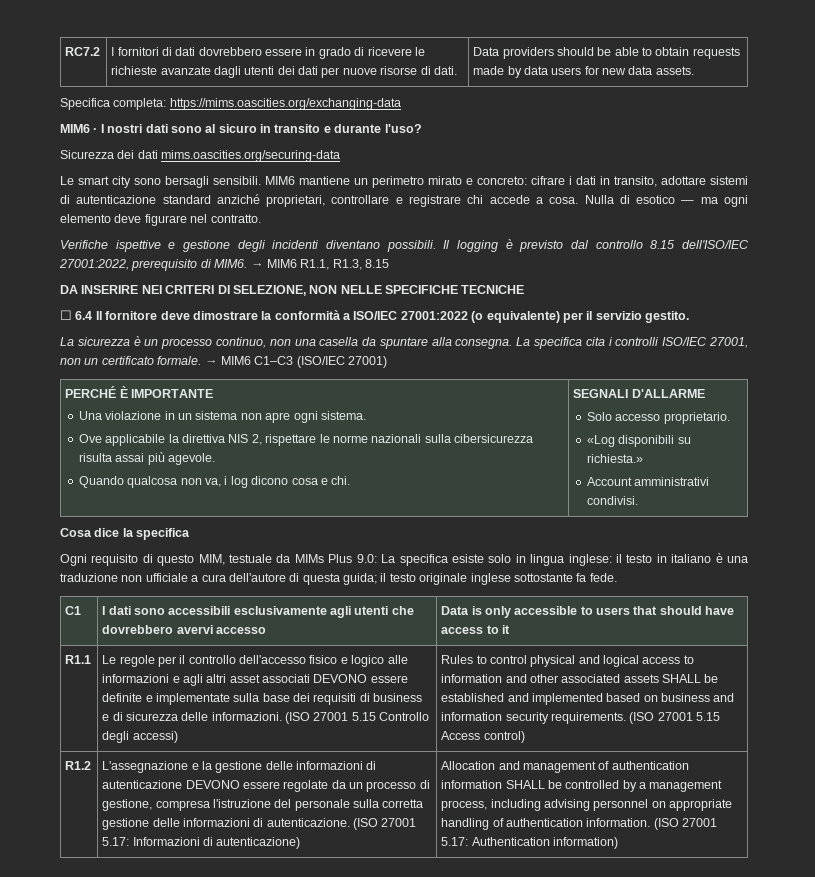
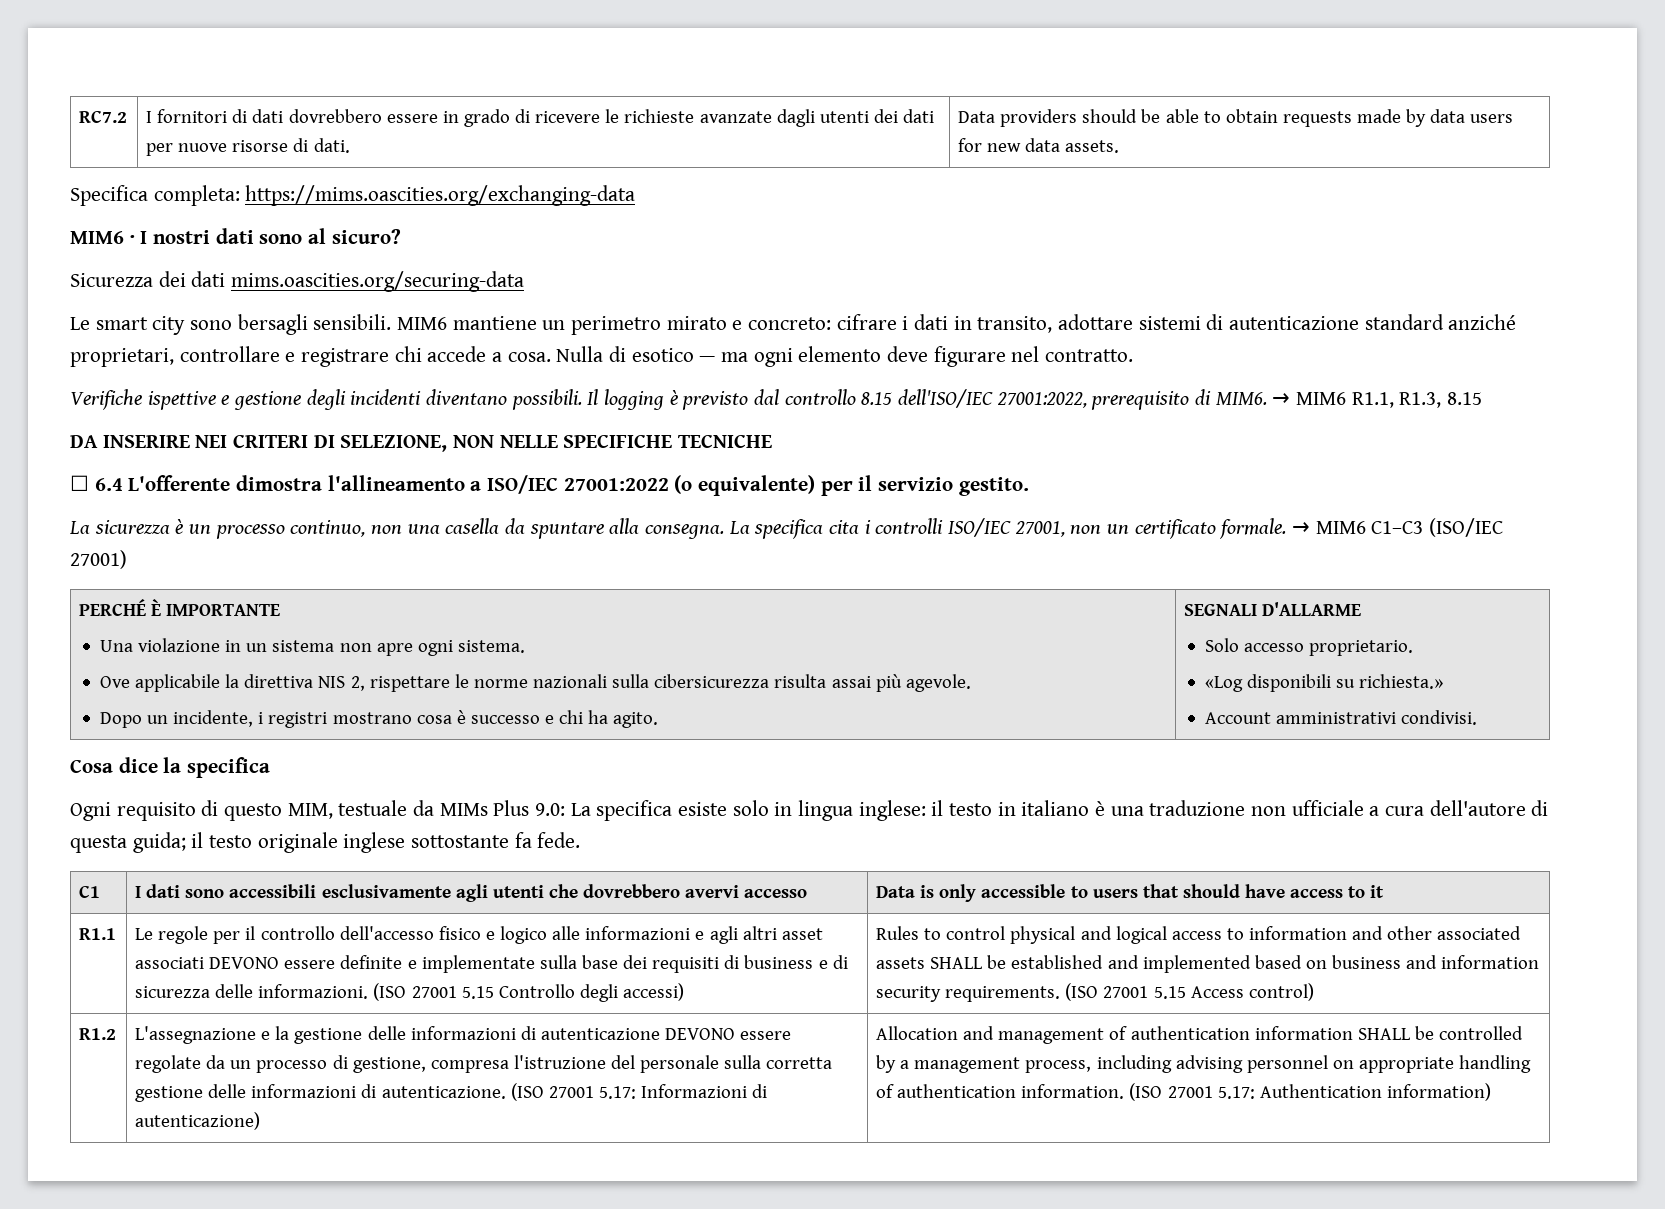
- MIM6 · I nostri dati sono al sicuro in transito e durante l'uso?
+ MIM6 · I nostri dati sono al sicuro?
- ☐ 6.4 Il fornitore deve dimostrare la conformità a ISO/IEC 27001:2022 (o equivalente) per il servizio gestito.
+ ☐ 6.4 L'offerente dimostra l'allineamento a ISO/IEC 27001:2022 (o equivalente) per il servizio gestito.
- Quando qualcosa non va, i log dicono cosa e chi.
+ Dopo un incidente, i registri mostrano cosa è successo e chi ha agito.

